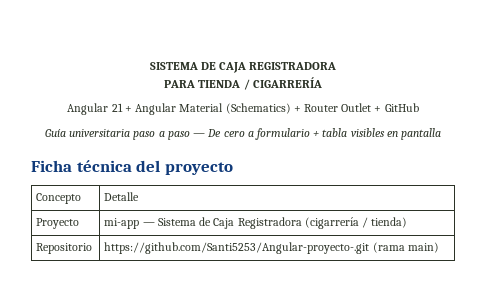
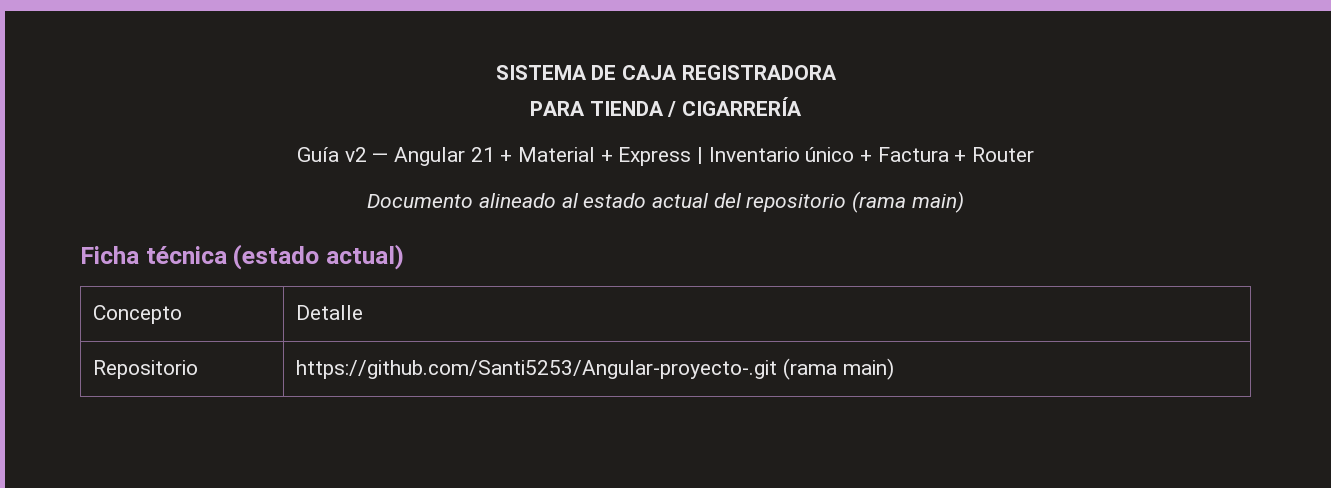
- Angular 21 + Angular Material (Schematics) + Router Outlet + GitHub
- Guía universitaria paso a paso — De cero a formulario + tabla visibles en pantalla
+ Guía v2 — Angular 21 + Material + Express | Inventario único + Factura + Router
+ Documento alineado al estado actual del repositorio (rama main)
- Ficha técnica del proyecto
+ Ficha técnica (estado actual)
- Proyecto | mi-app — Sistema de Caja Registradora (cigarrería / tienda)

